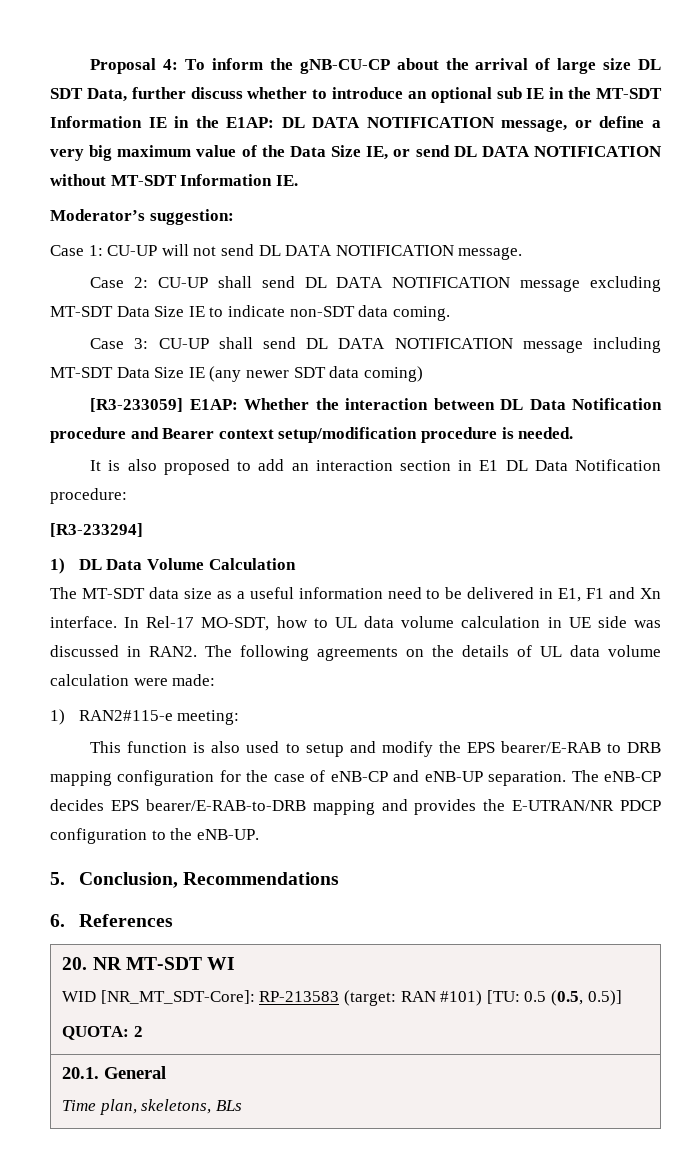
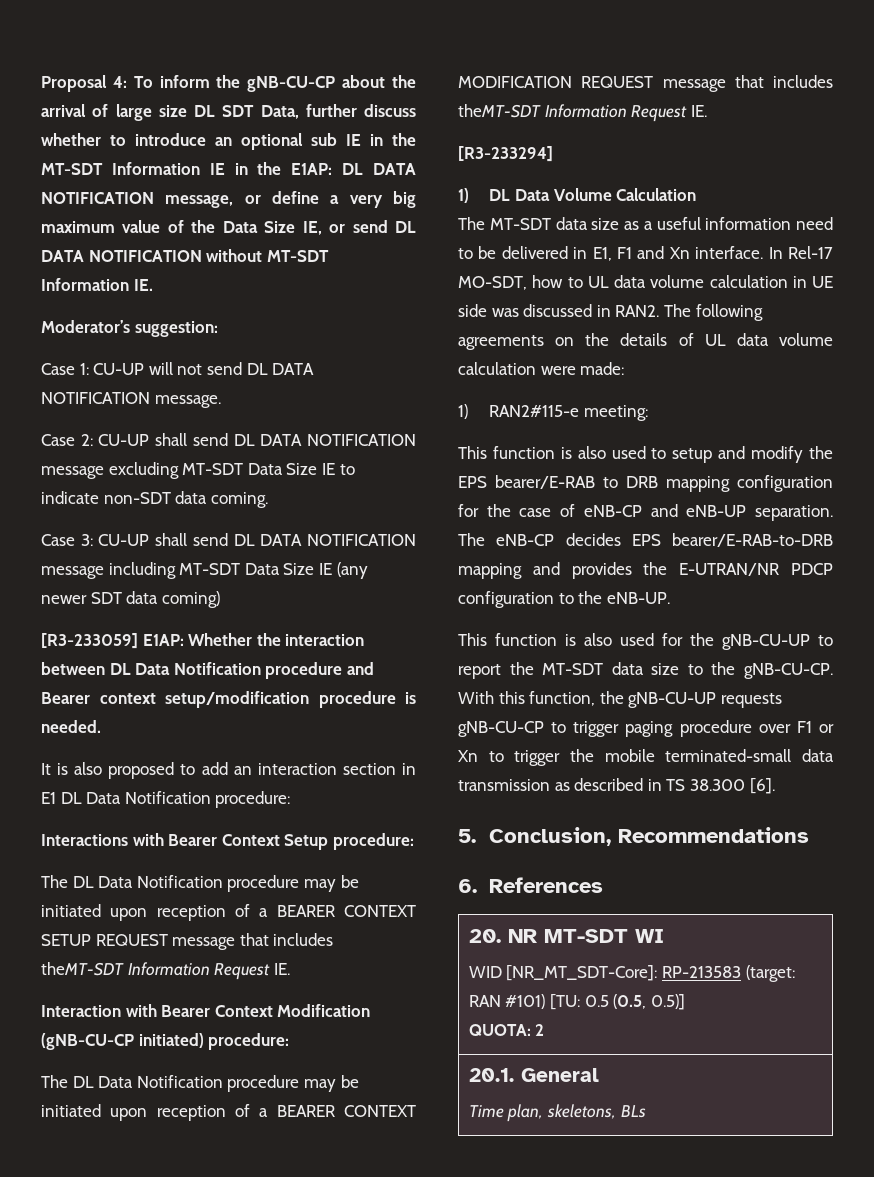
+ Interactions with Bearer Context Setup procedure:
+ The DL Data Notification procedure may be initiated upon reception of a BEARER CONTEXT SETUP REQUEST message that includes theMT-SDT Information Request IE.
+ Interaction with Bearer Context Modification (gNB-CU-CP initiated) procedure:
+ The DL Data Notification procedure may be initiated upon reception of a BEARER CONTEXT MODIFICATION REQUEST message that includes theMT-SDT Information Request IE.
+ This function is also used for the gNB-CU-UP to report the MT-SDT data size to the gNB-CU-CP. With this function, the gNB-CU-UP requests gNB-CU-CP to trigger paging procedure over F1 or Xn to trigger the mobile terminated-small data transmission as described in TS 38.300 [6].

